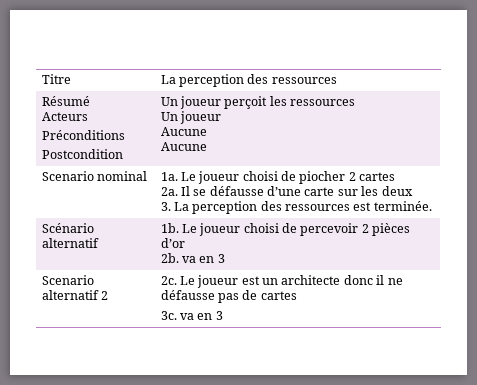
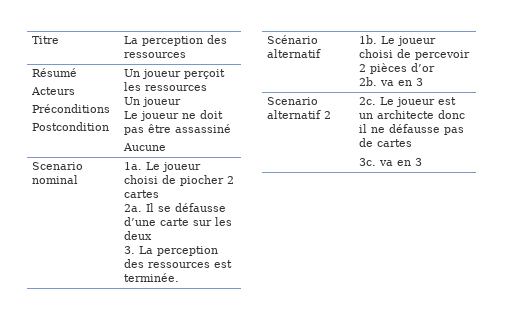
  Résumé
  Acteurs
  Préconditions
  Postcondition | Un joueur perçoit les ressources
  Un joueur
- Aucune
+ Le joueur ne doit pas être assassiné

